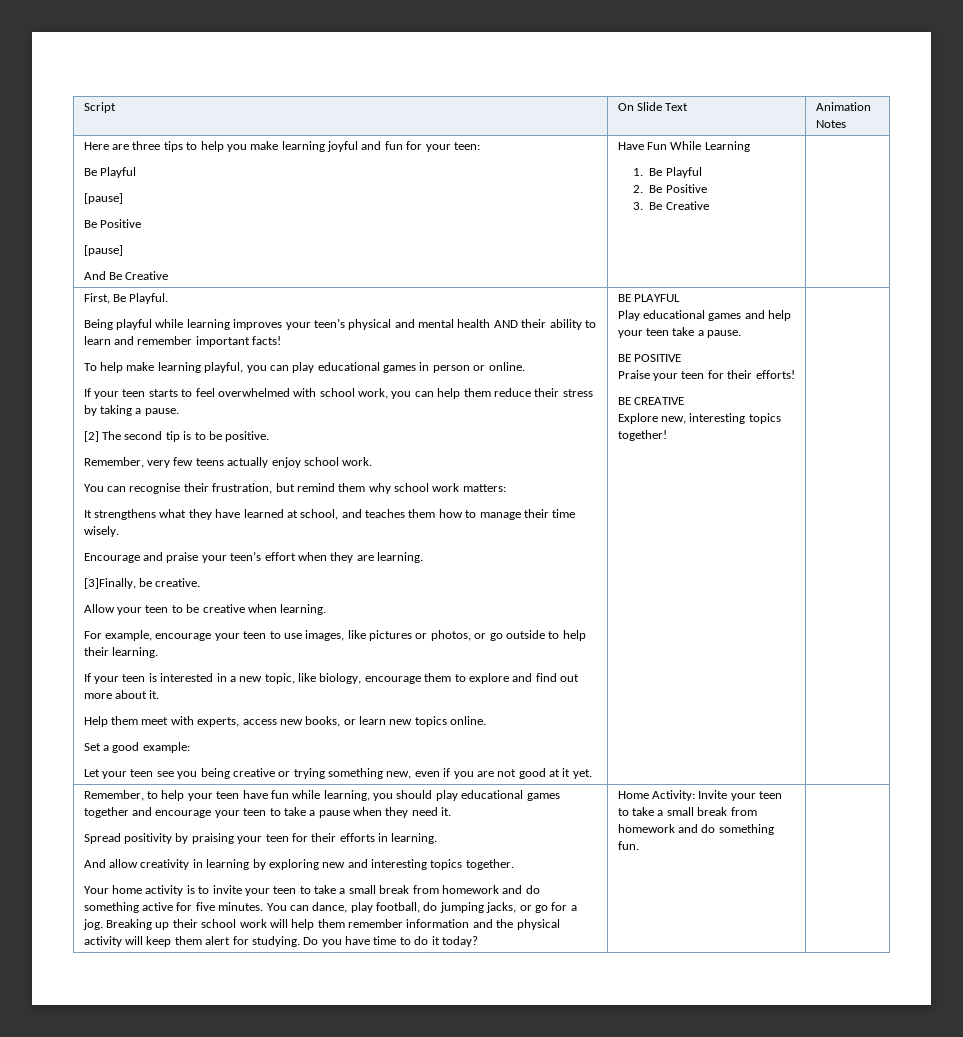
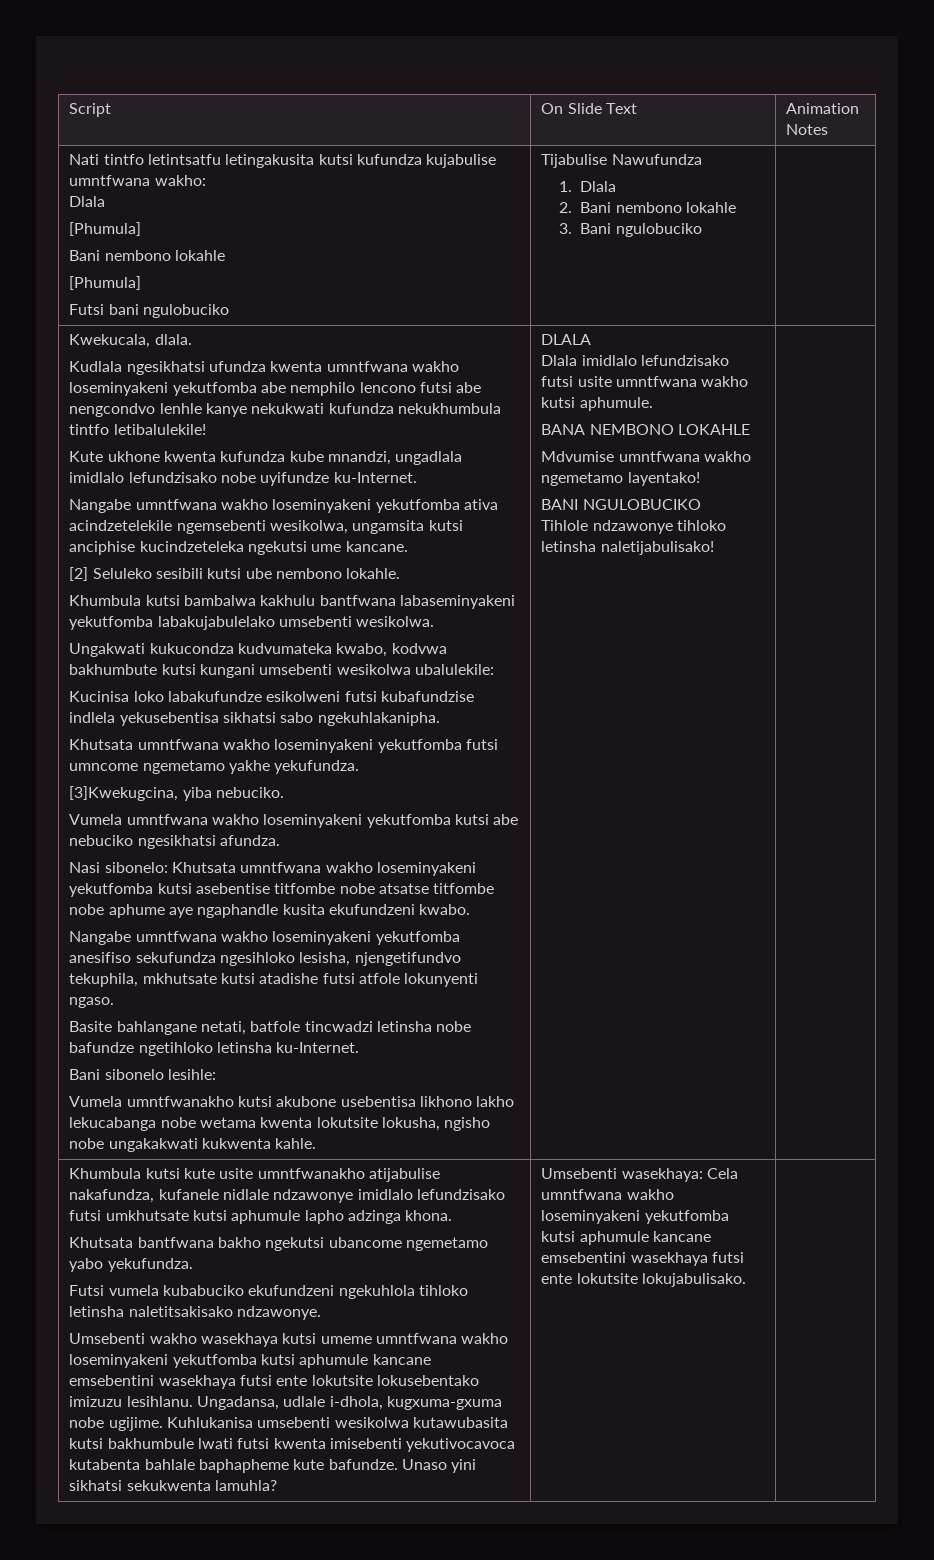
- Here are three tips to help you make learning joyful and fun for your teen:
- Be Playful
- [pause]
- Be Positive
- [pause]
- And Be Creative | Have Fun While Learning
- 1. Be Playful
- 2. Be Positive
- 3. Be Creative |
- First, Be Playful.
- Being playful while learning improves your teen’s physical and mental health AND their ability to learn and remember important facts!
- To help make learning playful, you can play educational games in person or online.
- If your teen starts to feel overwhelmed with school work, you can help them reduce their stress by taking a pause.
- [2] The second tip is to be positive.
- Remember, very few teens actually enjoy school work.
- You can recognise their frustration, but remind them why school work matters:
- It strengthens what they have learned at school, and teaches them how to manage their time wisely.
- Encourage and praise your teen’s effort when they are learning.
- [3]Finally, be creative.
- Allow your teen to be creative when learning.
- For example, encourage your teen to use images, like pictures or photos, or go outside to help their learning.
- If your teen is interested in a new topic, like biology, encourage them to explore and find out more about it.
- Help them meet with experts, access new books, or learn new topics online.
- Set a good example:
- Let your teen see you being creative or trying something new, even if you are not good at it yet. | BE PLAYFUL
- Play educational games and help your teen take a pause.
- BE POSITIVE
- Praise your teen for their efforts!
- BE CREATIVE
- Explore new, interesting topics together! |
- Remember, to help your teen have fun while learning, you should play educational games together and encourage your teen to take a pause when they need it.
- Spread positivity by praising your teen for their efforts in learning.
- And allow creativity in learning by exploring new and interesting topics together.
- Your home activity is to invite your teen to take a small break from homework and do something active for five minutes. You can dance, play football, do jumping jacks, or go for a jog. Breaking up their school work will help them remember information and the physical activity will keep them alert for studying. Do you have time to do it today? | Home Activity: Invite your teen to take a small break from homework and do something fun.
+ Nati tintfo letintsatfu letingakusita kutsi kufundza kujabulise umntfwana wakho:
+ Dlala
+ [Phumula]
+ Bani nembono lokahle
+ [Phumula]
+ Futsi bani ngulobuciko | Tijabulise Nawufundza
+ 1. Dlala
+ 2. Bani nembono lokahle
+ 3. Bani ngulobuciko |
+ Kwekucala, dlala.
+ Kudlala ngesikhatsi ufundza kwenta umntfwana wakho loseminyakeni yekutfomba abe nemphilo lencono futsi abe nengcondvo lenhle kanye nekukwati kufundza nekukhumbula tintfo letibalulekile!
+ Kute ukhone kwenta kufundza kube mnandzi, ungadlala imidlalo lefundzisako nobe uyifundze ku-Internet.
+ Nangabe umntfwana wakho loseminyakeni yekutfomba ativa acindzetelekile ngemsebenti wesikolwa, ungamsita kutsi anciphise kucindzeteleka ngekutsi ume kancane.
+ [2] Seluleko sesibili kutsi ube nembono lokahle.
+ Khumbula kutsi bambalwa kakhulu bantfwana labaseminyakeni yekutfomba labakujabulelako umsebenti wesikolwa.
+ Ungakwati kukucondza kudvumateka kwabo, kodvwa bakhumbute kutsi kungani umsebenti wesikolwa ubalulekile:
+ Kucinisa loko labakufundze esikolweni futsi kubafundzise indlela yekusebentisa sikhatsi sabo ngekuhlakanipha.
+ Khutsata umntfwana wakho loseminyakeni yekutfomba futsi umncome ngemetamo yakhe yekufundza.
+ [3]Kwekugcina, yiba nebuciko.
+ Vumela umntfwana wakho loseminyakeni yekutfomba kutsi abe nebuciko ngesikhatsi afundza.
+ Nasi sibonelo: Khutsata umntfwana wakho loseminyakeni yekutfomba kutsi asebentise titfombe nobe atsatse titfombe nobe aphume aye ngaphandle kusita ekufundzeni kwabo.
+ Nangabe umntfwana wakho loseminyakeni yekutfomba anesifiso sekufundza ngesihloko lesisha, njengetifundvo tekuphila, mkhutsate kutsi atadishe futsi atfole lokunyenti ngaso.
+ Basite bahlangane netati, batfole tincwadzi letinsha nobe bafundze ngetihloko letinsha ku-Internet.
+ Bani sibonelo lesihle:
+ Vumela umntfwanakho kutsi akubone usebentisa likhono lakho lekucabanga nobe wetama kwenta lokutsite lokusha, ngisho nobe ungakakwati kukwenta kahle. | DLALA
+ Dlala imidlalo lefundzisako futsi usite umntfwana wakho kutsi aphumule.
+ BANA NEMBONO LOKAHLE
+ Mdvumise umntfwana wakho ngemetamo layentako!
+ BANI NGULOBUCIKO
+ Tihlole ndzawonye tihloko letinsha naletijabulisako! |
+ Khumbula kutsi kute usite umntfwanakho atijabulise nakafundza, kufanele nidlale ndzawonye imidlalo lefundzisako futsi umkhutsate kutsi aphumule lapho adzinga khona.
+ Khutsata bantfwana bakho ngekutsi ubancome ngemetamo yabo yekufundza.
+ Futsi vumela kubabuciko ekufundzeni ngekuhlola tihloko letinsha naletitsakisako ndzawonye.
+ Umsebenti wakho wasekhaya kutsi umeme umntfwana wakho loseminyakeni yekutfomba kutsi aphumule kancane emsebentini wasekhaya futsi ente lokutsite lokusebentako imizuzu lesihlanu. Ungadansa, udlale i-dhola, kugxuma-gxuma nobe ugijime. Kuhlukanisa umsebenti wesikolwa kutawubasita kutsi bakhumbule lwati futsi kwenta imisebenti yekutivocavoca kutabenta bahlale baphapheme kute bafundze. Unaso yini sikhatsi sekukwenta lamuhla? | Umsebenti wasekhaya: Cela umntfwana wakho loseminyakeni yekutfomba kutsi aphumule kancane emsebentini wasekhaya futsi ente lokutsite lokujabulisako.

